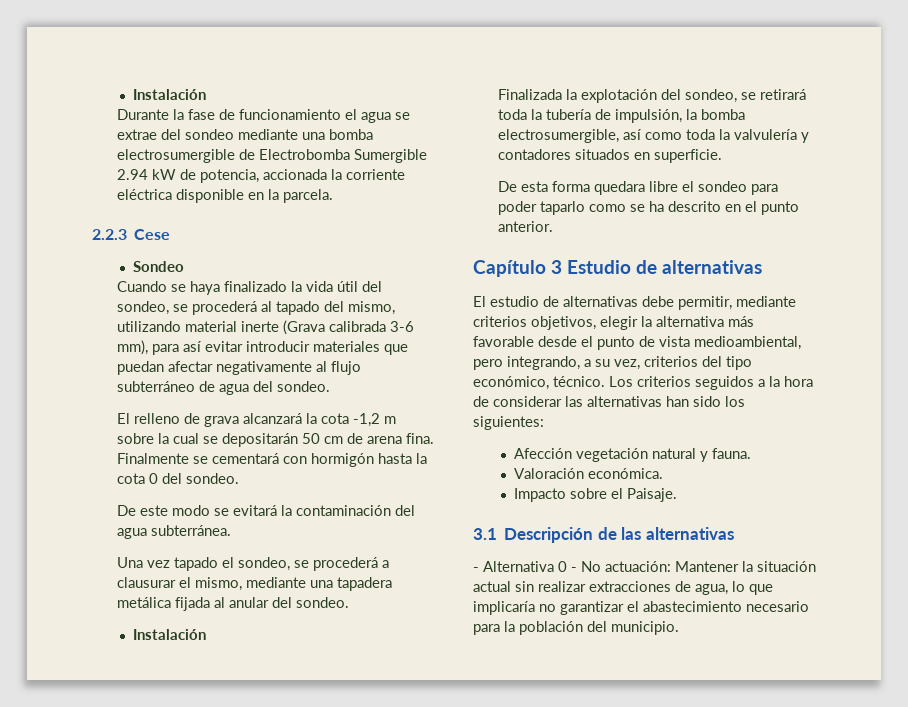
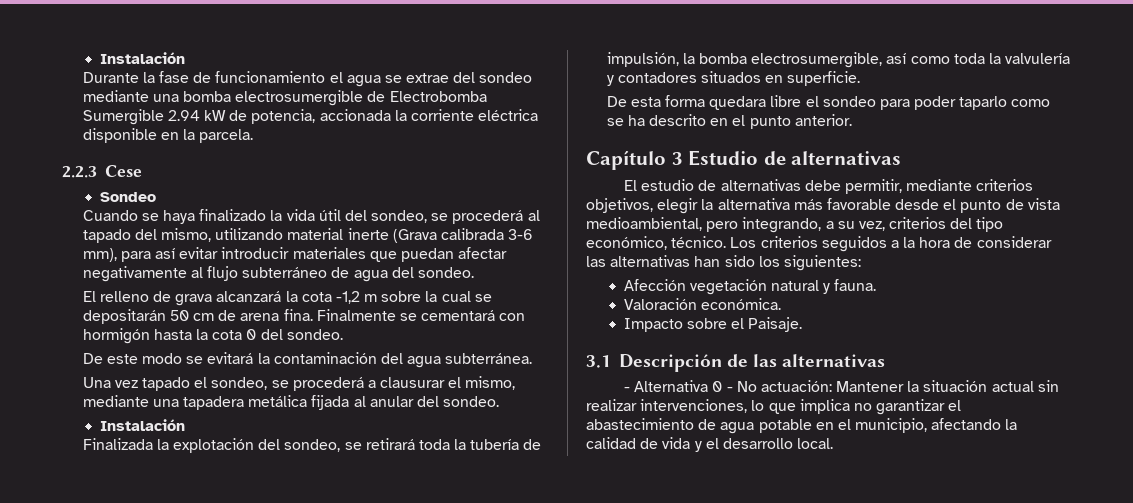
- - Alternativa 0 - No actuación: Mantener la situación actual sin realizar extracciones de agua, lo que implicaría no garantizar el abastecimiento necesario para la población del municipio.
+ - Alternativa 0 - No actuación: Mantener la situación actual sin realizar intervenciones, lo que implica no garantizar el abastecimiento de agua potable en el municipio, afectando la calidad de vida y el desarrollo local.

